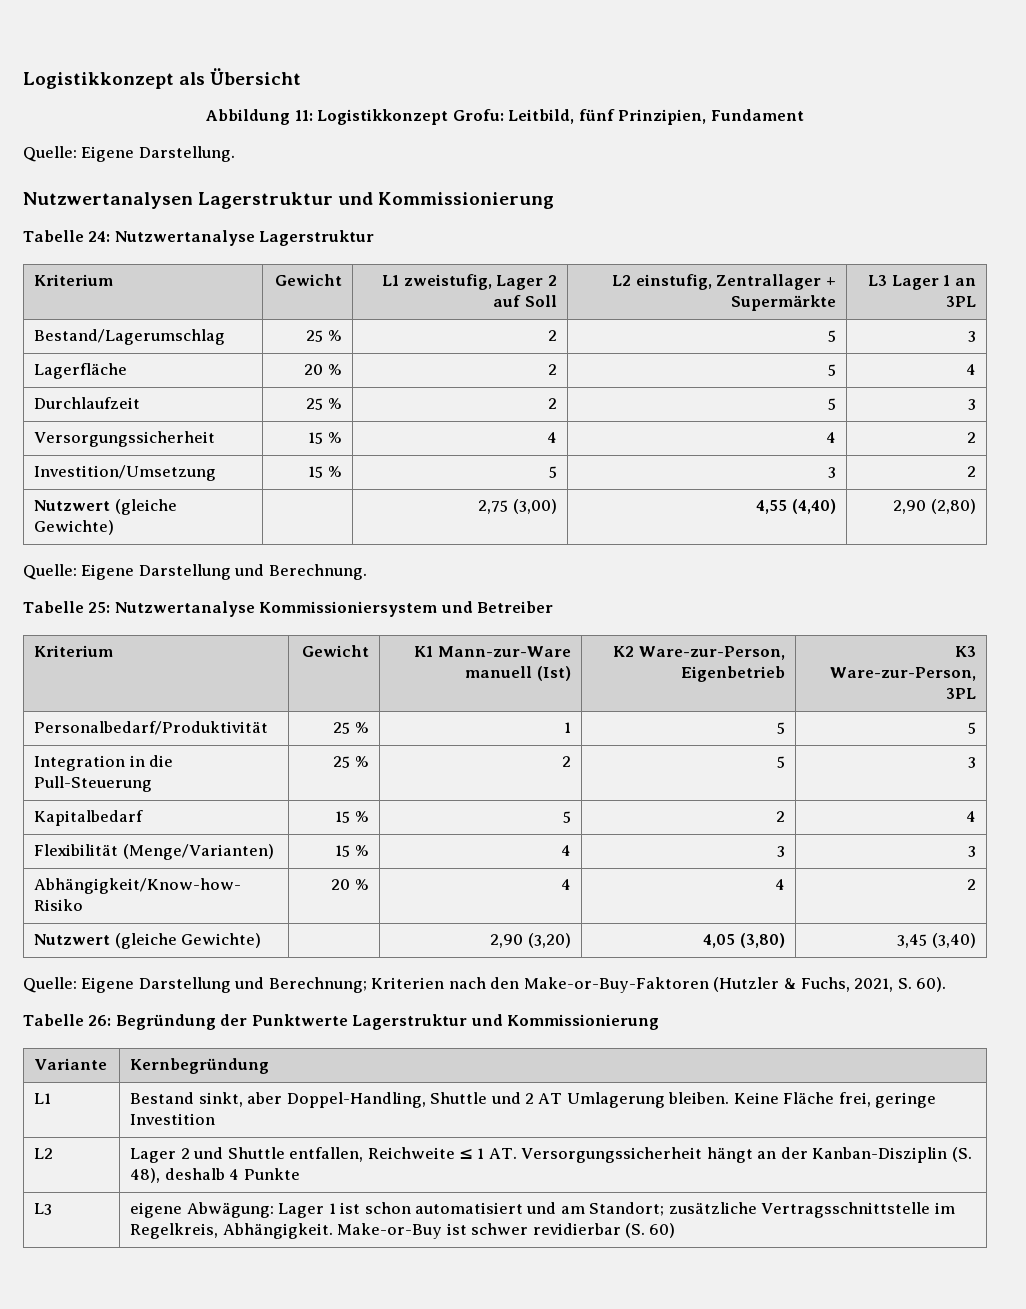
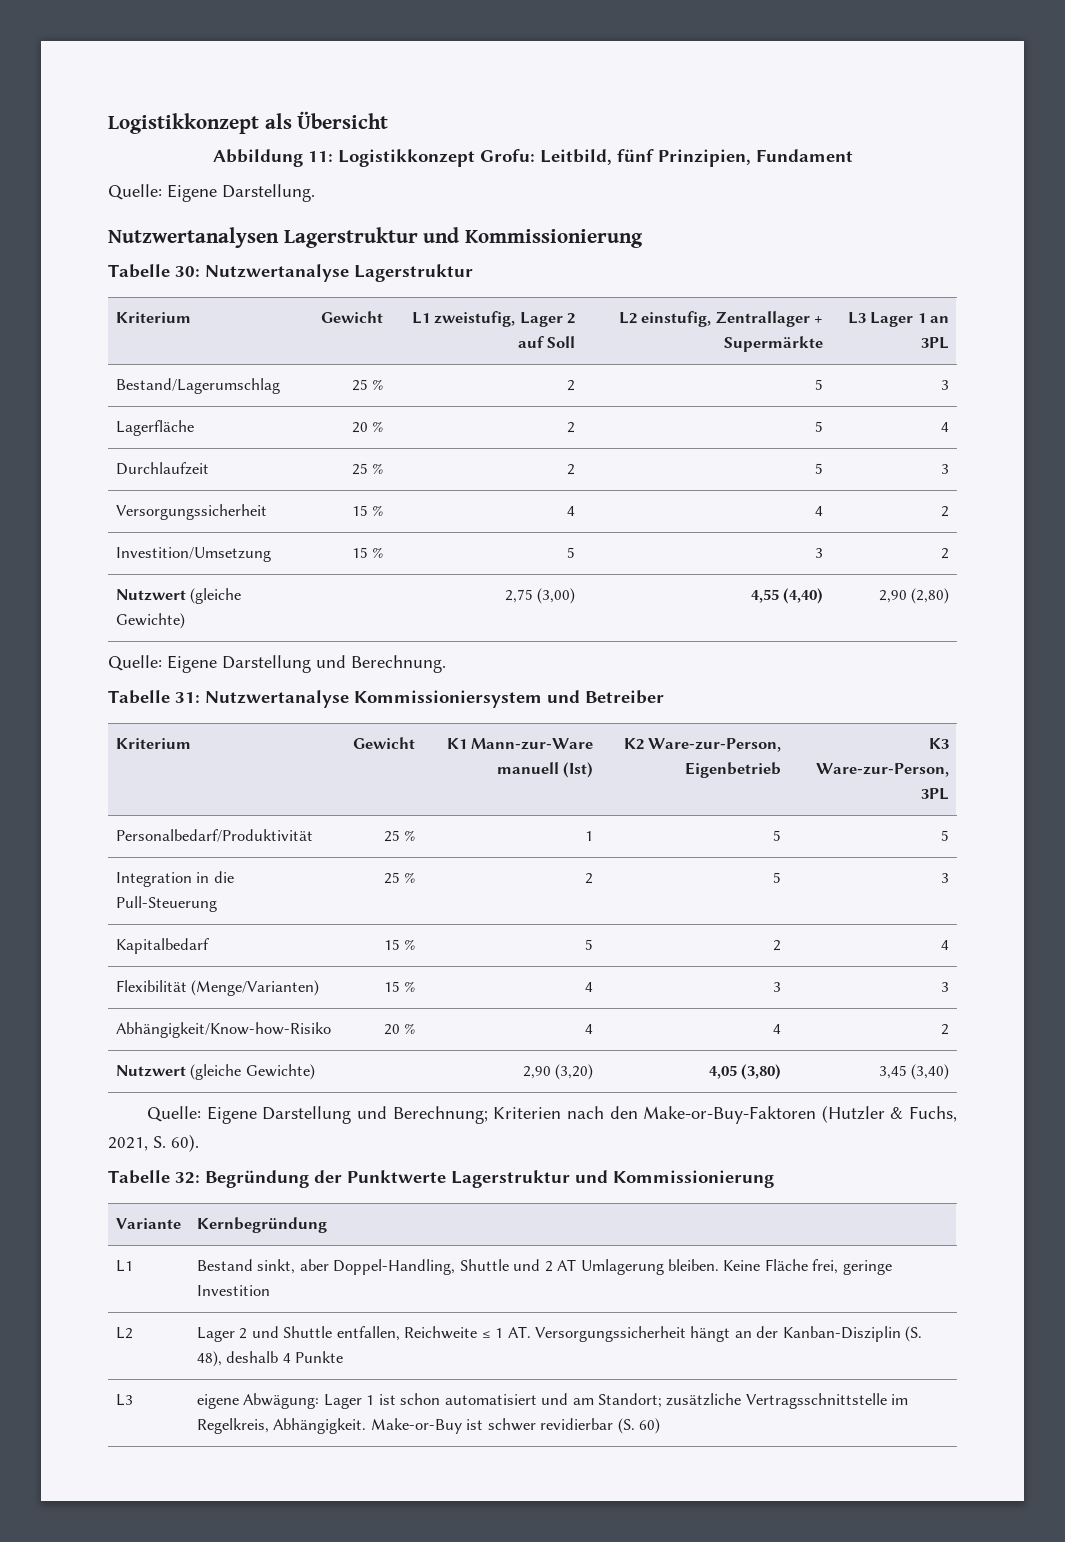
- Tabelle 24: Nutzwertanalyse Lagerstruktur
+ Tabelle 30: Nutzwertanalyse Lagerstruktur
- Tabelle 25: Nutzwertanalyse Kommissioniersystem und Betreiber
+ Tabelle 31: Nutzwertanalyse Kommissioniersystem und Betreiber
- Tabelle 26: Begründung der Punktwerte Lagerstruktur und Kommissionierung
+ Tabelle 32: Begründung der Punktwerte Lagerstruktur und Kommissionierung

